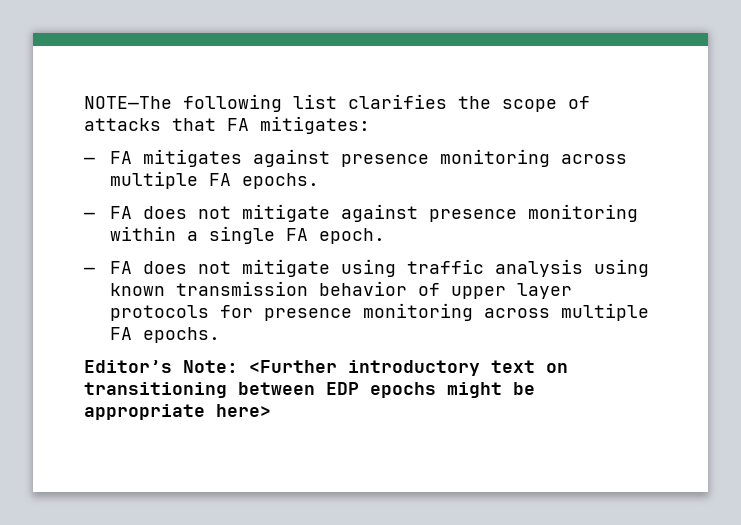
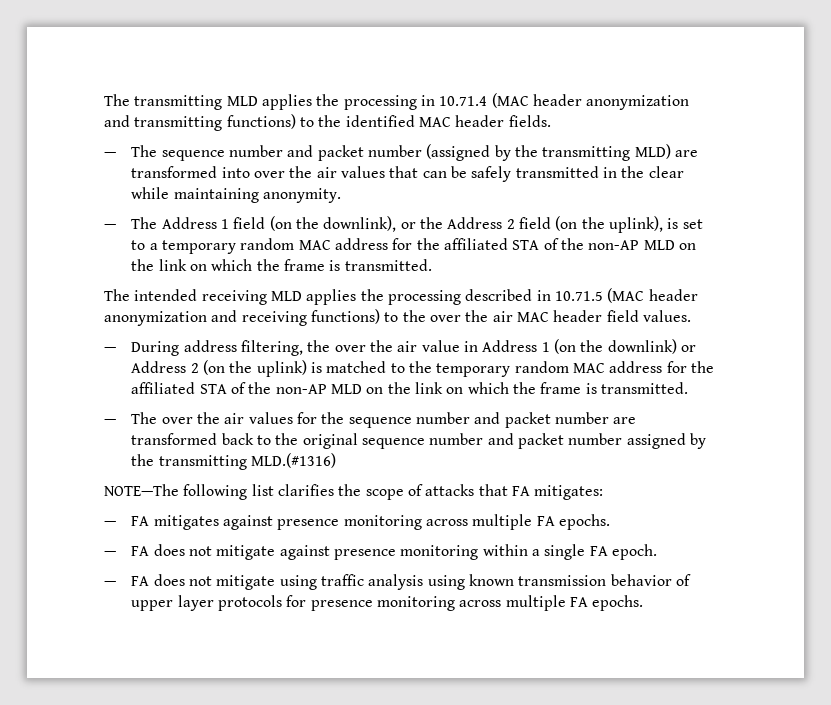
+ The transmitting MLD applies the processing in 10.71.4 (MAC header anonymization and transmitting functions) to the identified MAC header fields.
+ — The sequence number and packet number (assigned by the transmitting MLD) are transformed into over the air values that can be safely transmitted in the clear while maintaining anonymity.
+ — The Address 1 field (on the downlink), or the Address 2 field (on the uplink), is set to a temporary random MAC address for the affiliated STA of the non-AP MLD on the link on which the frame is transmitted.
+ The intended receiving MLD applies the processing described in 10.71.5 (MAC header anonymization and receiving functions) to the over the air MAC header field values.
+ — During address filtering, the over the air value in Address 1 (on the downlink) or Address 2 (on the uplink) is matched to the temporary random MAC address for the affiliated STA of the non-AP MLD on the link on which the frame is transmitted.
+ — The over the air values for the sequence number and packet number are transformed back to the original sequence number and packet number assigned by the transmitting MLD.(#1316)
- Editor’s Note: <Further introductory text on transitioning between EDP epochs might be appropriate here>

